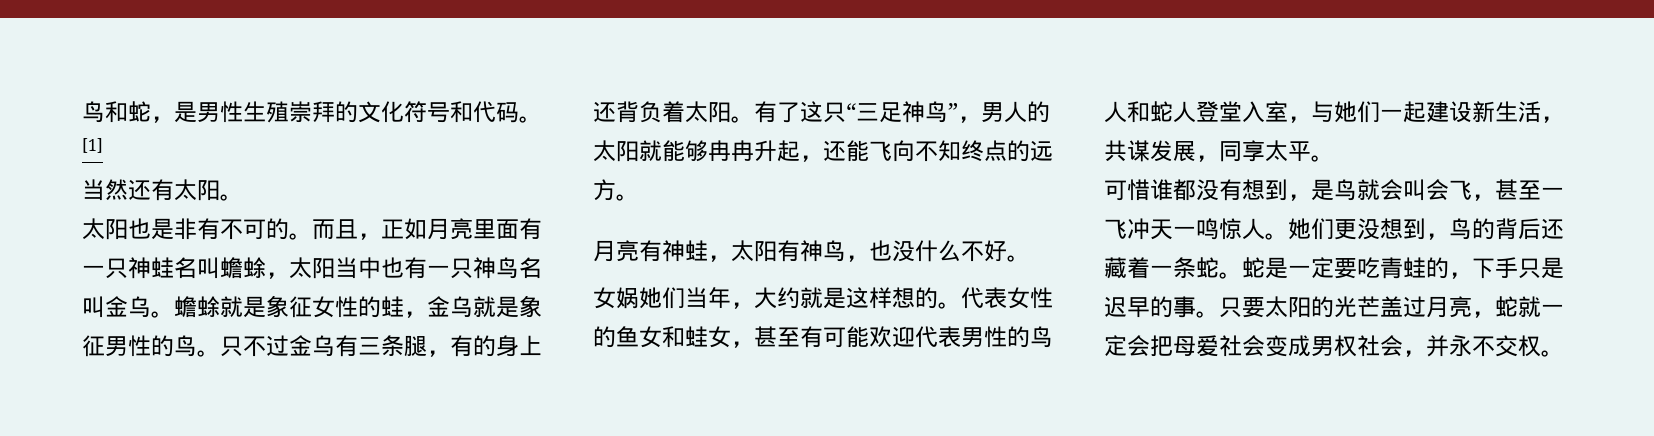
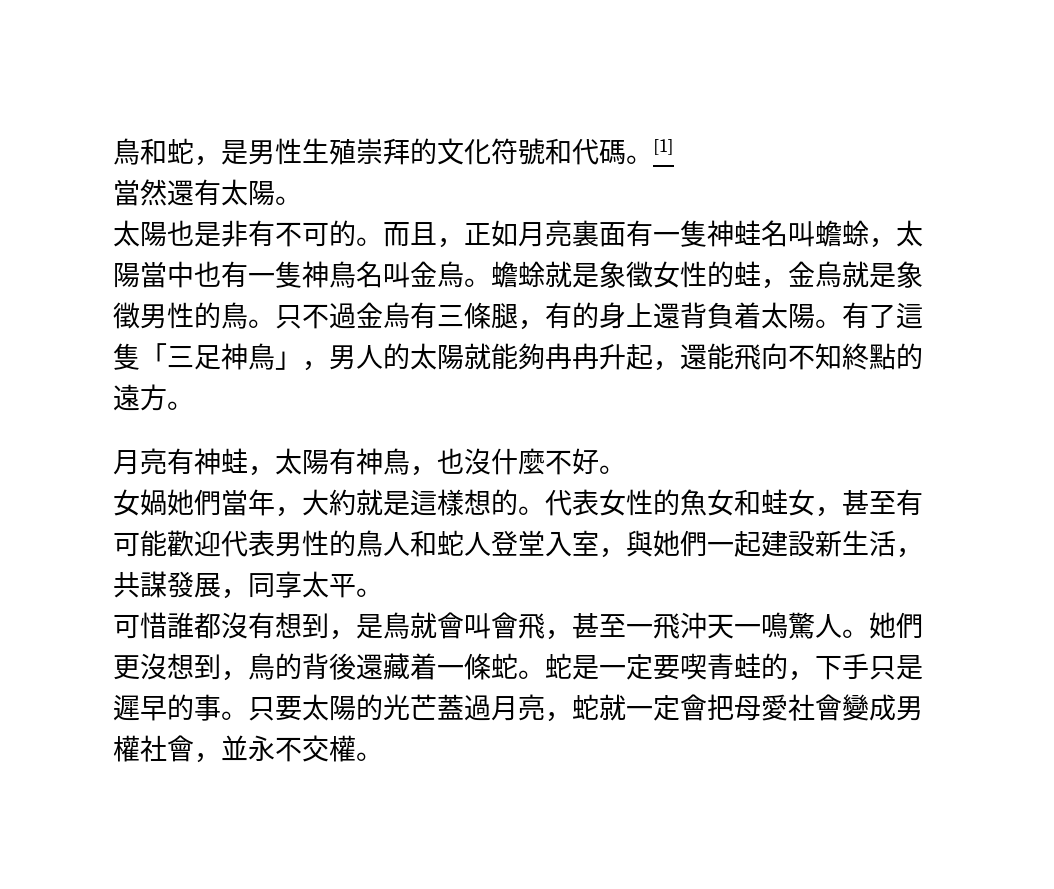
- 鸟和蛇，是男性生殖崇拜的文化符号和代码。
+ 鳥和蛇，是男性生殖崇拜的文化符號和代碼。
- 当然还有太阳。
+ 當然還有太陽。
- 太阳也是非有不可的。
+ 太陽也是非有不可的。
- 而且，正如月亮里面有一只神蛙名叫蟾蜍，太阳当中也有一只神鸟名叫金乌。
+ 而且，正如月亮裏面有一隻神蛙名叫蟾蜍，太陽當中也有一隻神鳥名叫金烏。
- 蟾蜍就是象征女性的蛙，金乌就是象征男性的鸟。只不过金乌有三条腿，有的身上还背负着太阳。有了这只“三足神鸟”，男人的太阳就能够冉冉升起，还能飞向不知终点的远方。
+ 蟾蜍就是象徵女性的蛙，金烏就是象徵男性的鳥。只不過金烏有三條腿，有的身上還背負着太陽。有了這隻「三足神鳥」，男人的太陽就能夠冉冉升起，還能飛向不知終點的遠方。
- 月亮有神蛙，太阳有神鸟，也没什么不好。
- 女娲她们当年，大约就是这样想的。
+ 月亮有神蛙，太陽有神鳥，也沒什麼不好。
+ 女媧她們當年，大約就是這樣想的。
- 代表女性的鱼女和蛙女，甚至有可能欢迎代表男性的鸟人和蛇人登堂入室，与她们一起建设新生活，共谋发展，同享太平。
+ 代表女性的魚女和蛙女，甚至有可能歡迎代表男性的鳥人和蛇人登堂入室，與她們一起建設新生活，共謀發展，同享太平。
- 可惜谁都没有想到，是鸟就会叫会飞，甚至一飞冲天一鸣惊人。她们更没想到，鸟的背后还藏着一条蛇。
+ 可惜誰都沒有想到，是鳥就會叫會飛，甚至一飛沖天一鳴驚人。她們更沒想到，鳥的背後還藏着一條蛇。
- 蛇是一定要吃青蛙的，下手只是迟早的事。
+ 蛇是一定要喫青蛙的，下手只是遲早的事。
- 只要太阳的光芒盖过月亮，蛇就一定会把母爱社会变成男权社会，并永不交权。
+ 只要太陽的光芒蓋過月亮，蛇就一定會把母愛社會變成男權社會，並永不交權。

